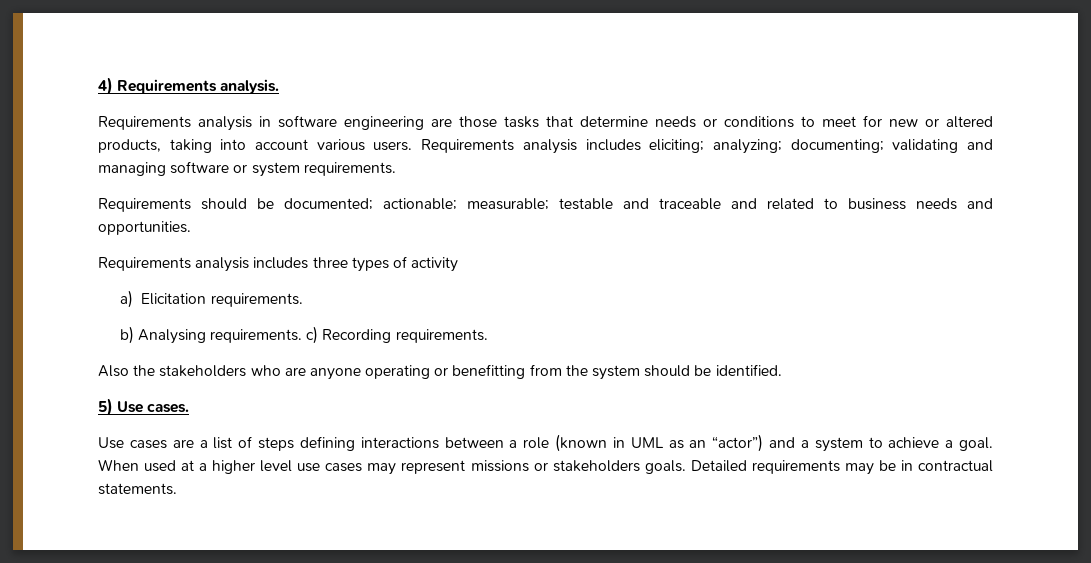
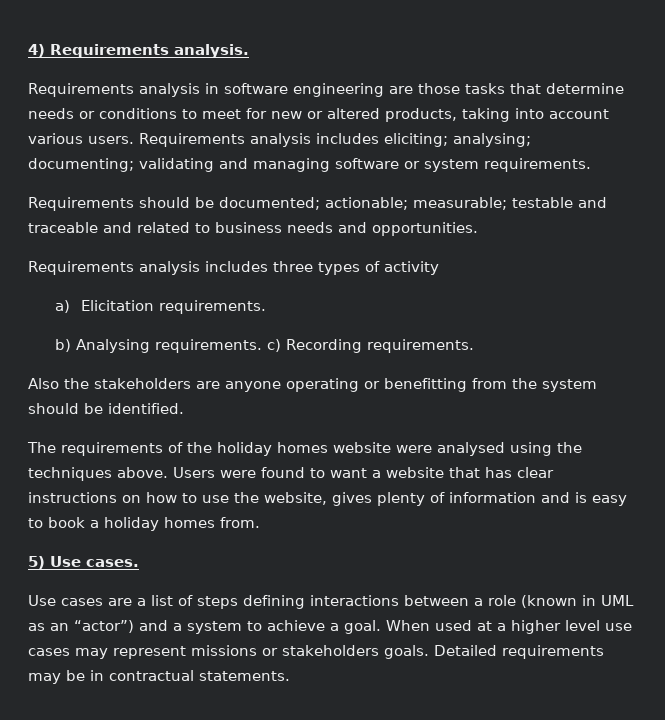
- Requirements analysis includes eliciting; analyzing; documenting; validating and managing software or system requirements.
+ Requirements analysis includes eliciting; analysing; documenting; validating and managing software or system requirements.
- Also the stakeholders who are anyone operating or benefitting from the system should be identified.
+ Also the stakeholders are anyone operating or benefitting from the system should be identified.
+ The requirements of the holiday homes website were analysed using the techniques above. Users were found to want a website that has clear instructions on how to use the website, gives plenty of information and is easy to book a holiday homes from.

